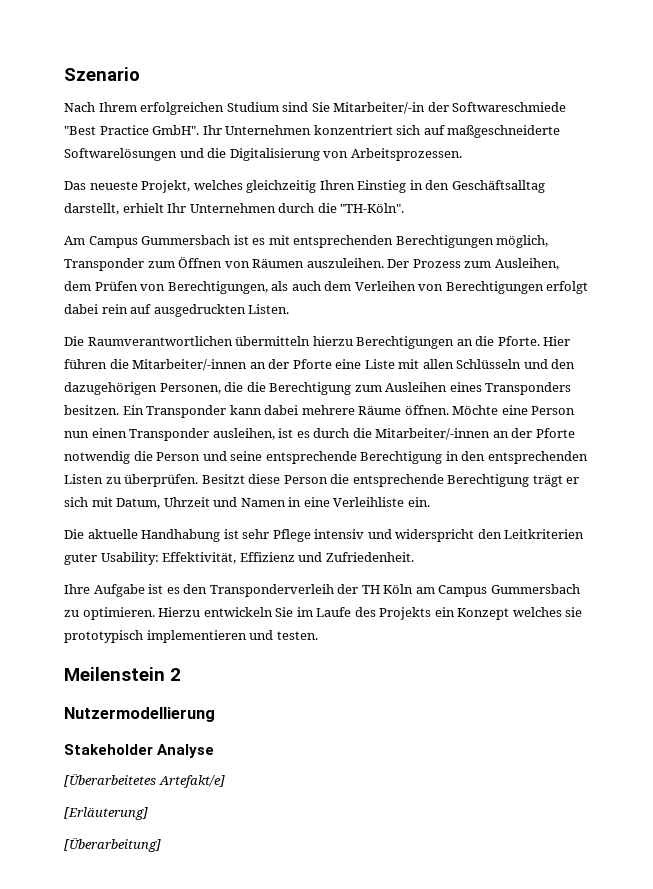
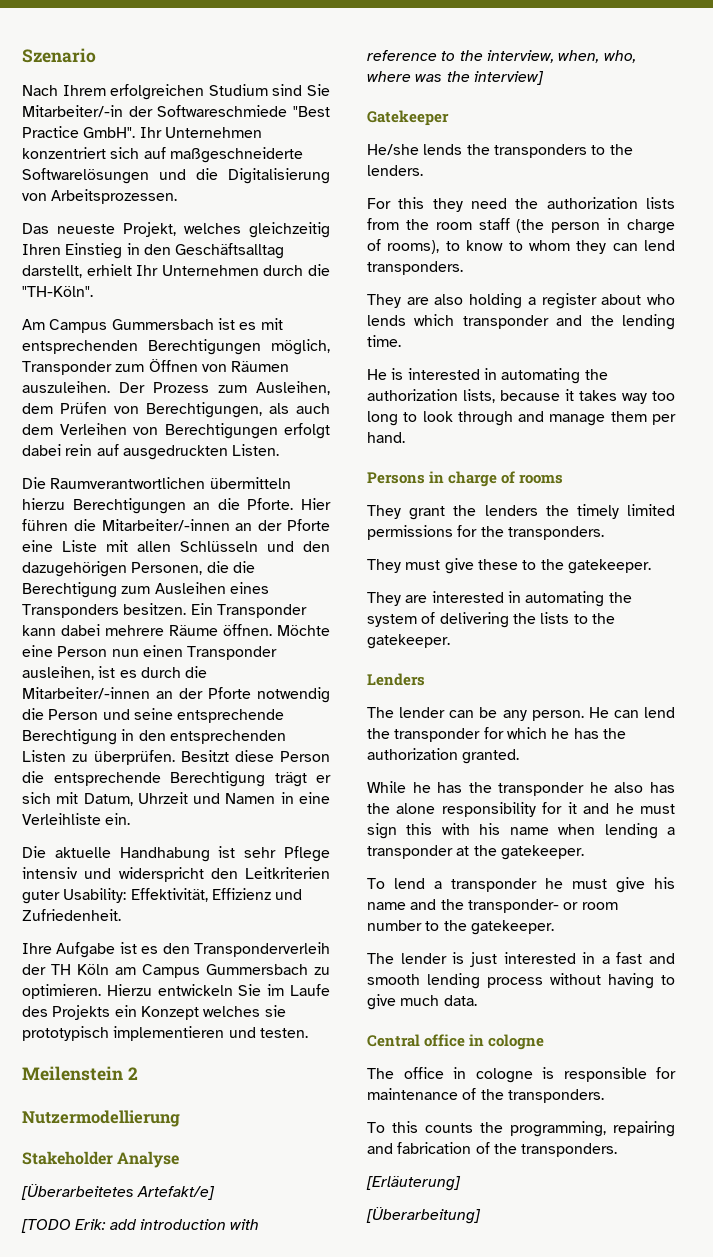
+ [TODO Erik: add introduction with reference to the interview, when, who, where was the interview]
+ Gatekeeper
+ He/she lends the transponders to the lenders.
+ For this they need the authorization lists from the room staff (the person in charge of rooms), to know to whom they can lend transponders.
+ They are also holding a register about who lends which transponder and the lending time.
+ He is interested in automating the authorization lists, because it takes way too long to look through and manage them per hand.
+ Persons in charge of rooms
+ They grant the lenders the timely limited permissions for the transponders.
+ They must give these to the gatekeeper.
+ They are interested in automating the system of delivering the lists to the gatekeeper.
+ Lenders
+ The lender can be any person. He can lend the transponder for which he has the authorization granted.
+ While he has the transponder he also has the alone responsibility for it and he must sign this with his name when lending a transponder at the gatekeeper.
+ To lend a transponder he must give his name and the transponder- or room number to the gatekeeper.
+ The lender is just interested in a fast and smooth lending process without having to give much data.
+ Central office in cologne
+ The office in cologne is responsible for maintenance of the transponders.
+ To this counts the programming, repairing and fabrication of the transponders.

